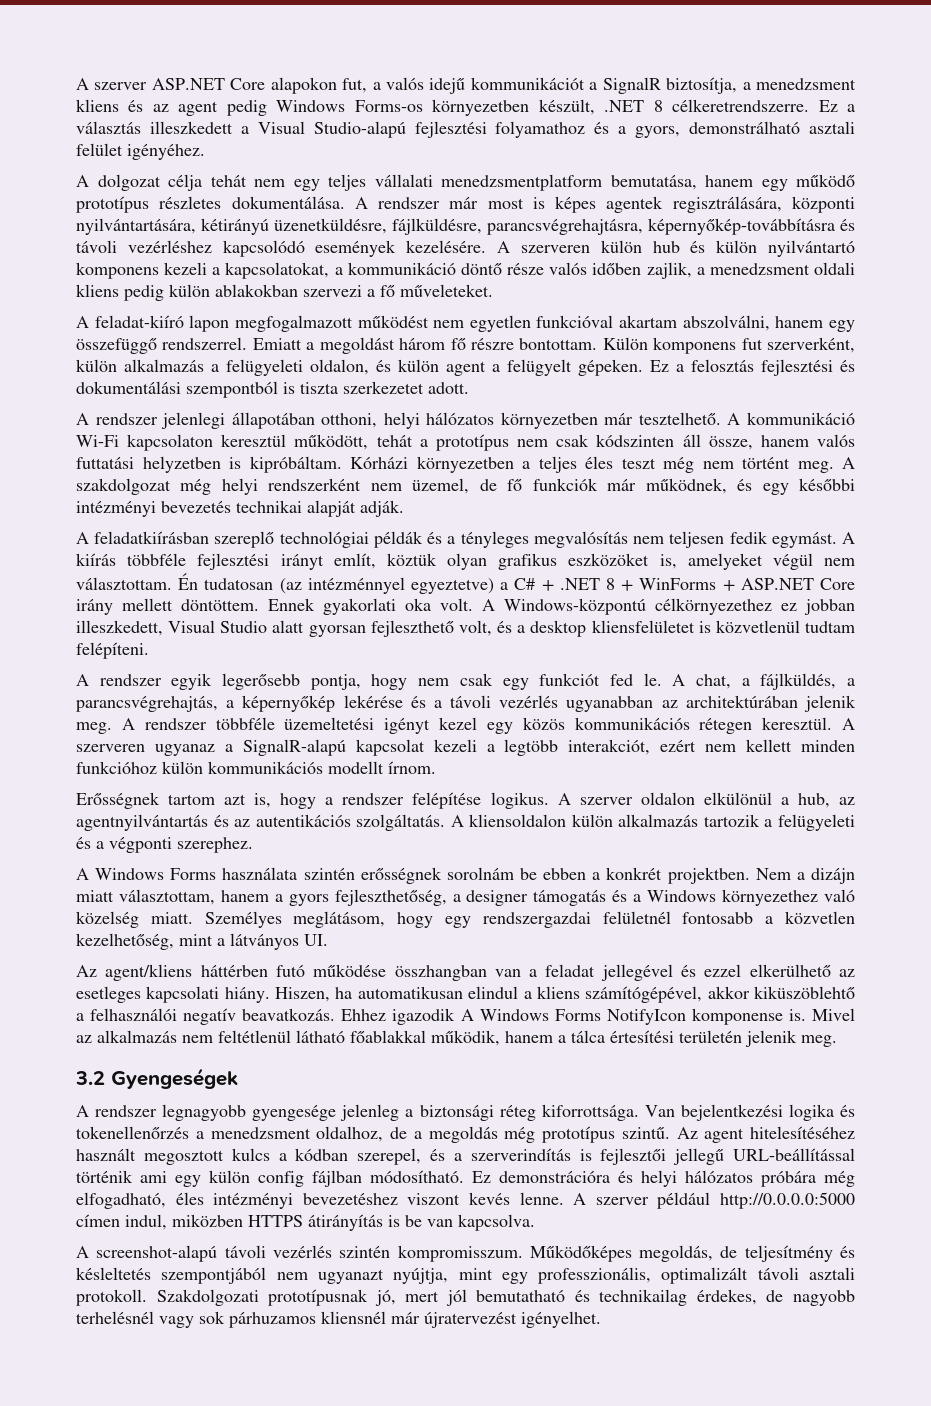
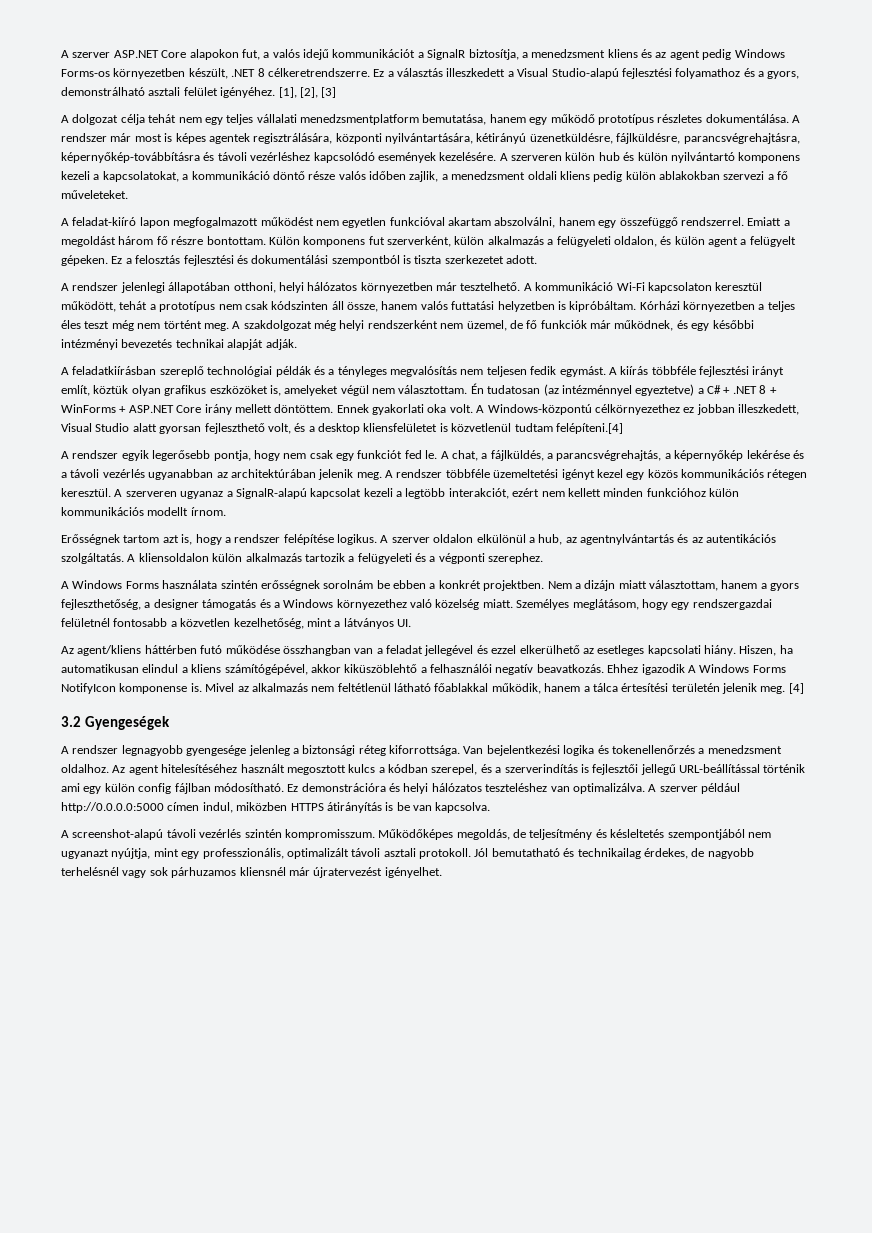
+ [1], [2], [3]
- A Windows-központú célkörnyezethez ez jobban illeszkedett, Visual Studio alatt gyorsan fejleszthető volt, és a desktop kliensfelületet is közvetlenül tudtam felépíteni.
+ A Windows-központú célkörnyezethez ez jobban illeszkedett, Visual Studio alatt gyorsan fejleszthető volt, és a desktop kliensfelületet is közvetlenül tudtam felépíteni.[4]
- A szerver oldalon elkülönül a hub, az agentnyilvántartás és az autentikációs szolgáltatás.
+ A szerver oldalon elkülönül a hub, az agentnylvántartás és az autentikációs szolgáltatás.
+ [4]
- Van bejelentkezési logika és tokenellenőrzés a menedzsment oldalhoz, de a megoldás még prototípus szintű.
+ Van bejelentkezési logika és tokenellenőrzés a menedzsment oldalhoz.
- Ez demonstrációra és helyi hálózatos próbára még elfogadható, éles intézményi bevezetéshez viszont kevés lenne.
+ Ez demonstrációra és helyi hálózatos teszteléshez van optimalizálva.
- Szakdolgozati prototípusnak jó, mert jól bemutatható és technikailag érdekes, de nagyobb terhelésnél vagy sok párhuzamos kliensnél már újratervezést igényelhet.
+ Jól bemutatható és technikailag érdekes, de nagyobb terhelésnél vagy sok párhuzamos kliensnél már újratervezést igényelhet.

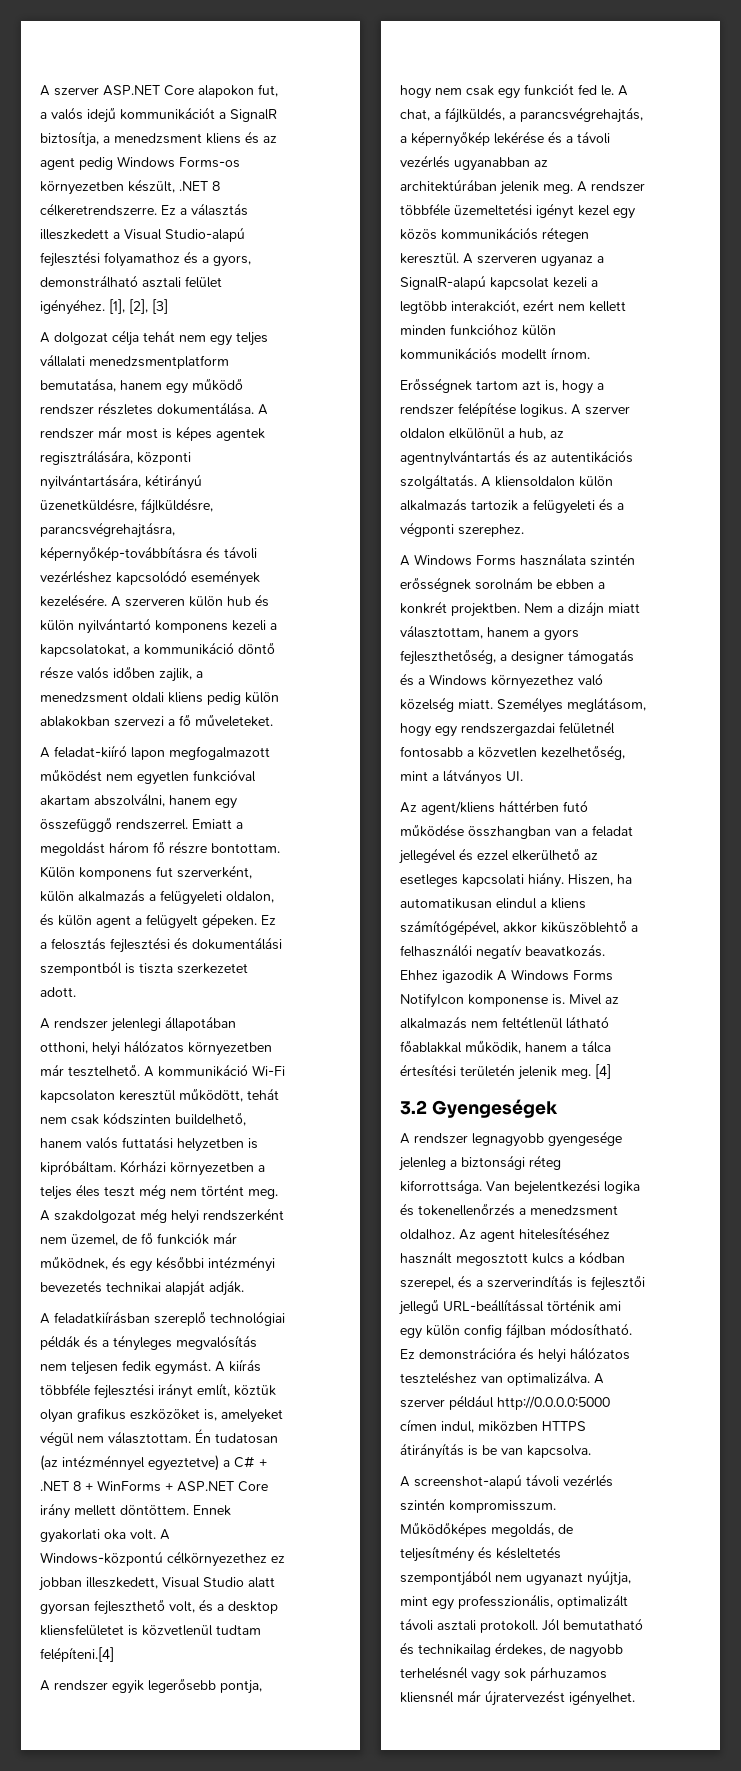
- A dolgozat célja tehát nem egy teljes vállalati menedzsmentplatform bemutatása, hanem egy működő prototípus részletes dokumentálása.
+ A dolgozat célja tehát nem egy teljes vállalati menedzsmentplatform bemutatása, hanem egy működő rendszer részletes dokumentálása.
- A kommunikáció Wi-Fi kapcsolaton keresztül működött, tehát a prototípus nem csak kódszinten áll össze, hanem valós futtatási helyzetben is kipróbáltam.
+ A kommunikáció Wi-Fi kapcsolaton keresztül működött, tehát nem csak kódszinten buildelhető, hanem valós futtatási helyzetben is kipróbáltam.

